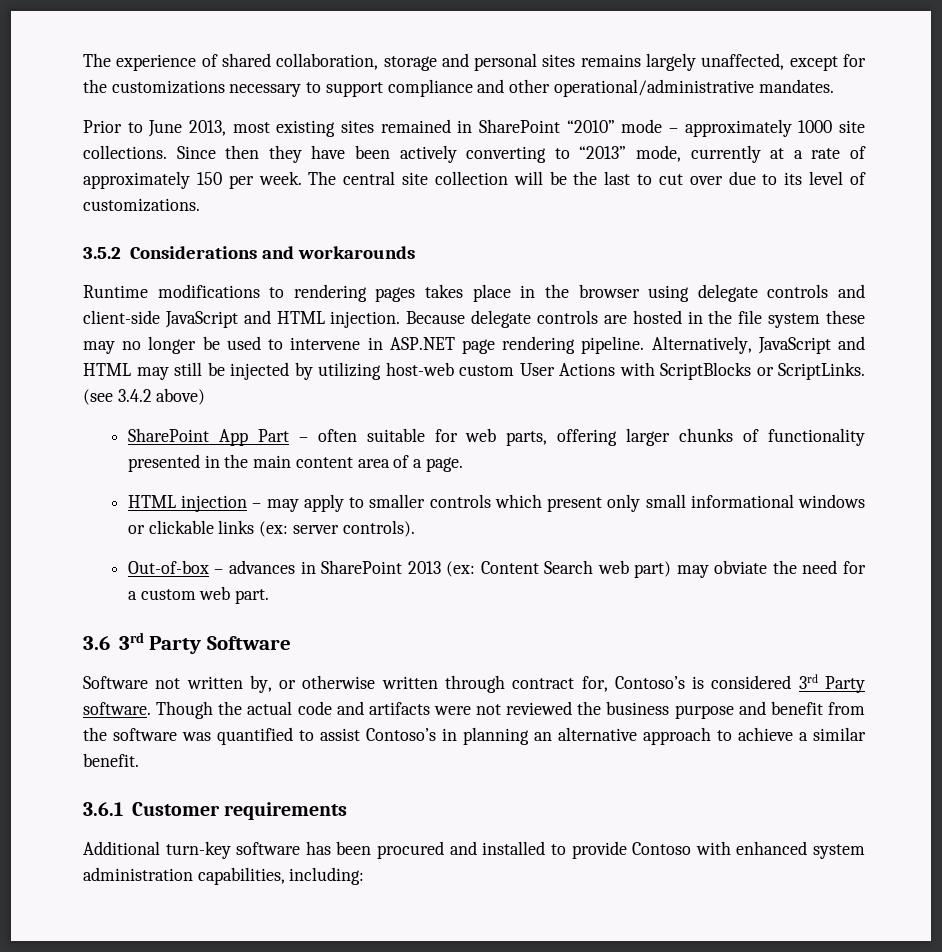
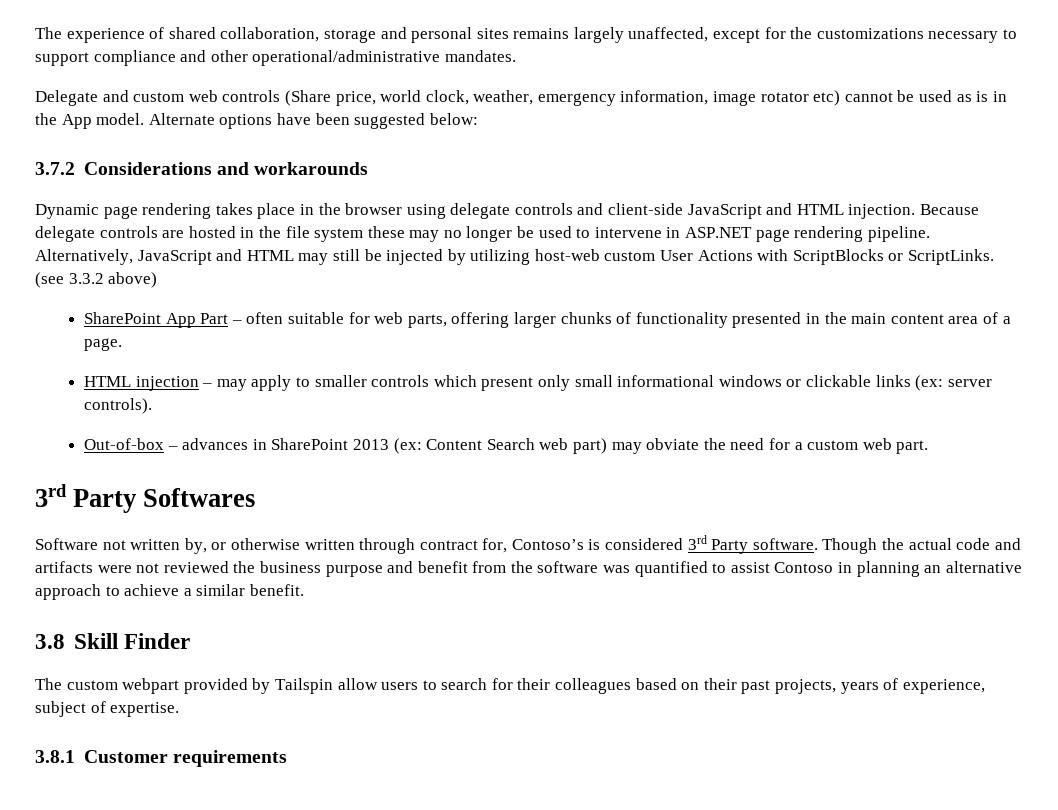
- Prior to June 2013, most existing sites remained in SharePoint “2010” mode – approximately 1000 site collections. Since then they have been actively converting to “2013” mode, currently at a rate of approximately 150 per week. The central site collection will be the last to cut over due to its level of customizations.
- 3.5.2 Considerations and workarounds
- Runtime modifications to rendering pages takes place in the browser using delegate controls and client-side JavaScript and HTML injection.
+ Delegate and custom web controls (Share price, world clock, weather, emergency information, image rotator etc) cannot be used as is in the App model. Alternate options have been suggested below:
+ 3.7.2 Considerations and workarounds
+ Dynamic page rendering takes place in the browser using delegate controls and client-side JavaScript and HTML injection.
- (see 3.4.2 above)
+ (see 3.3.2 above)
- 3.6 3rd Party Software
+ 3rd Party Softwares
- Though the actual code and artifacts were not reviewed the business purpose and benefit from the software was quantified to assist Contoso’s in planning an alternative approach to achieve a similar benefit.
+ Though the actual code and artifacts were not reviewed the business purpose and benefit from the software was quantified to assist Contoso in planning an alternative approach to achieve a similar benefit.
- 3.6.1 Customer requirements
- Additional turn-key software has been procured and installed to provide Contoso with enhanced system administration capabilities, including:
+ 3.8 Skill Finder
+ The custom webpart provided by Tailspin allow users to search for their colleagues based on their past projects, years of experience, subject of expertise.
+ 3.8.1 Customer requirements

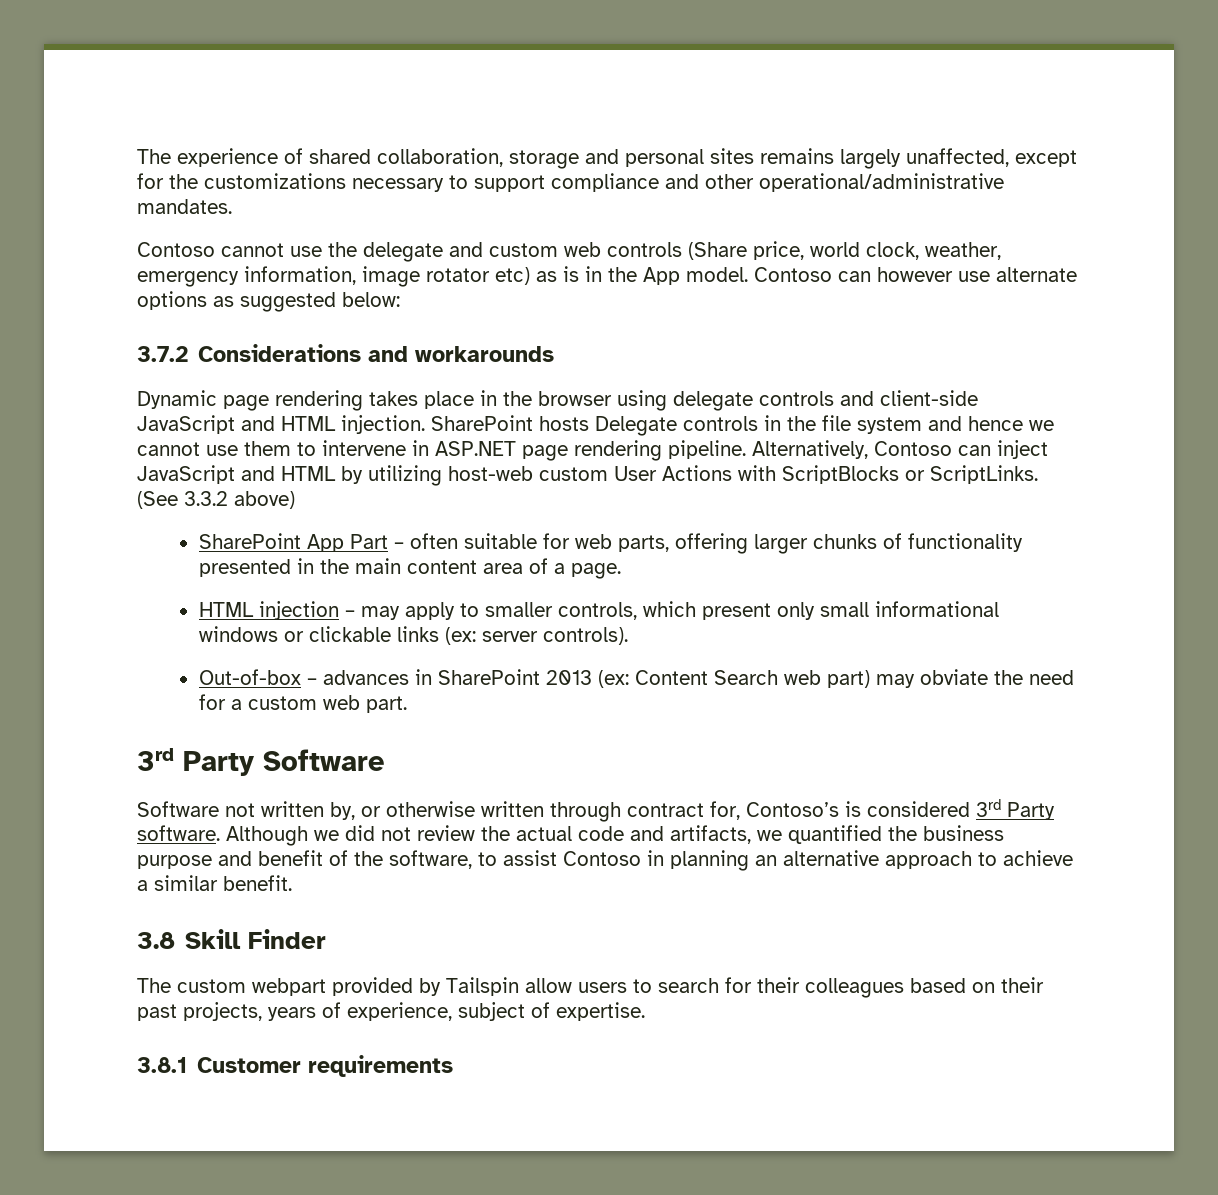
- Delegate and custom web controls (Share price, world clock, weather, emergency information, image rotator etc) cannot be used as is in the App model.
+ Contoso cannot use the delegate and custom web controls (Share price, world clock, weather, emergency information, image rotator etc) as is in the App model.
- Alternate options have been suggested below:
+ Contoso can however use alternate options as suggested below:
- Because delegate controls are hosted in the file system these may no longer be used to intervene in ASP.NET page rendering pipeline.
+ SharePoint hosts Delegate controls in the file system and hence we cannot use them to intervene in ASP.NET page rendering pipeline.
- Alternatively, JavaScript and HTML may still be injected by utilizing host-web custom User Actions with ScriptBlocks or ScriptLinks.
+ Alternatively, Contoso can inject JavaScript and HTML by utilizing host-web custom User Actions with ScriptBlocks or ScriptLinks.
- (see 3.3.2 above)
+ (See 3.3.2 above)
- HTML injection – may apply to smaller controls which present only small informational windows or clickable links (ex: server controls).
+ HTML injection – may apply to smaller controls, which present only small informational windows or clickable links (ex: server controls).
- 3rd Party Softwares
+ 3rd Party Software
- Though the actual code and artifacts were not reviewed the business purpose and benefit from the software was quantified to assist Contoso in planning an alternative approach to achieve a similar benefit.
+ Although we did not review the actual code and artifacts, we quantified the business purpose and benefit of the software, to assist Contoso in planning an alternative approach to achieve a similar benefit.

